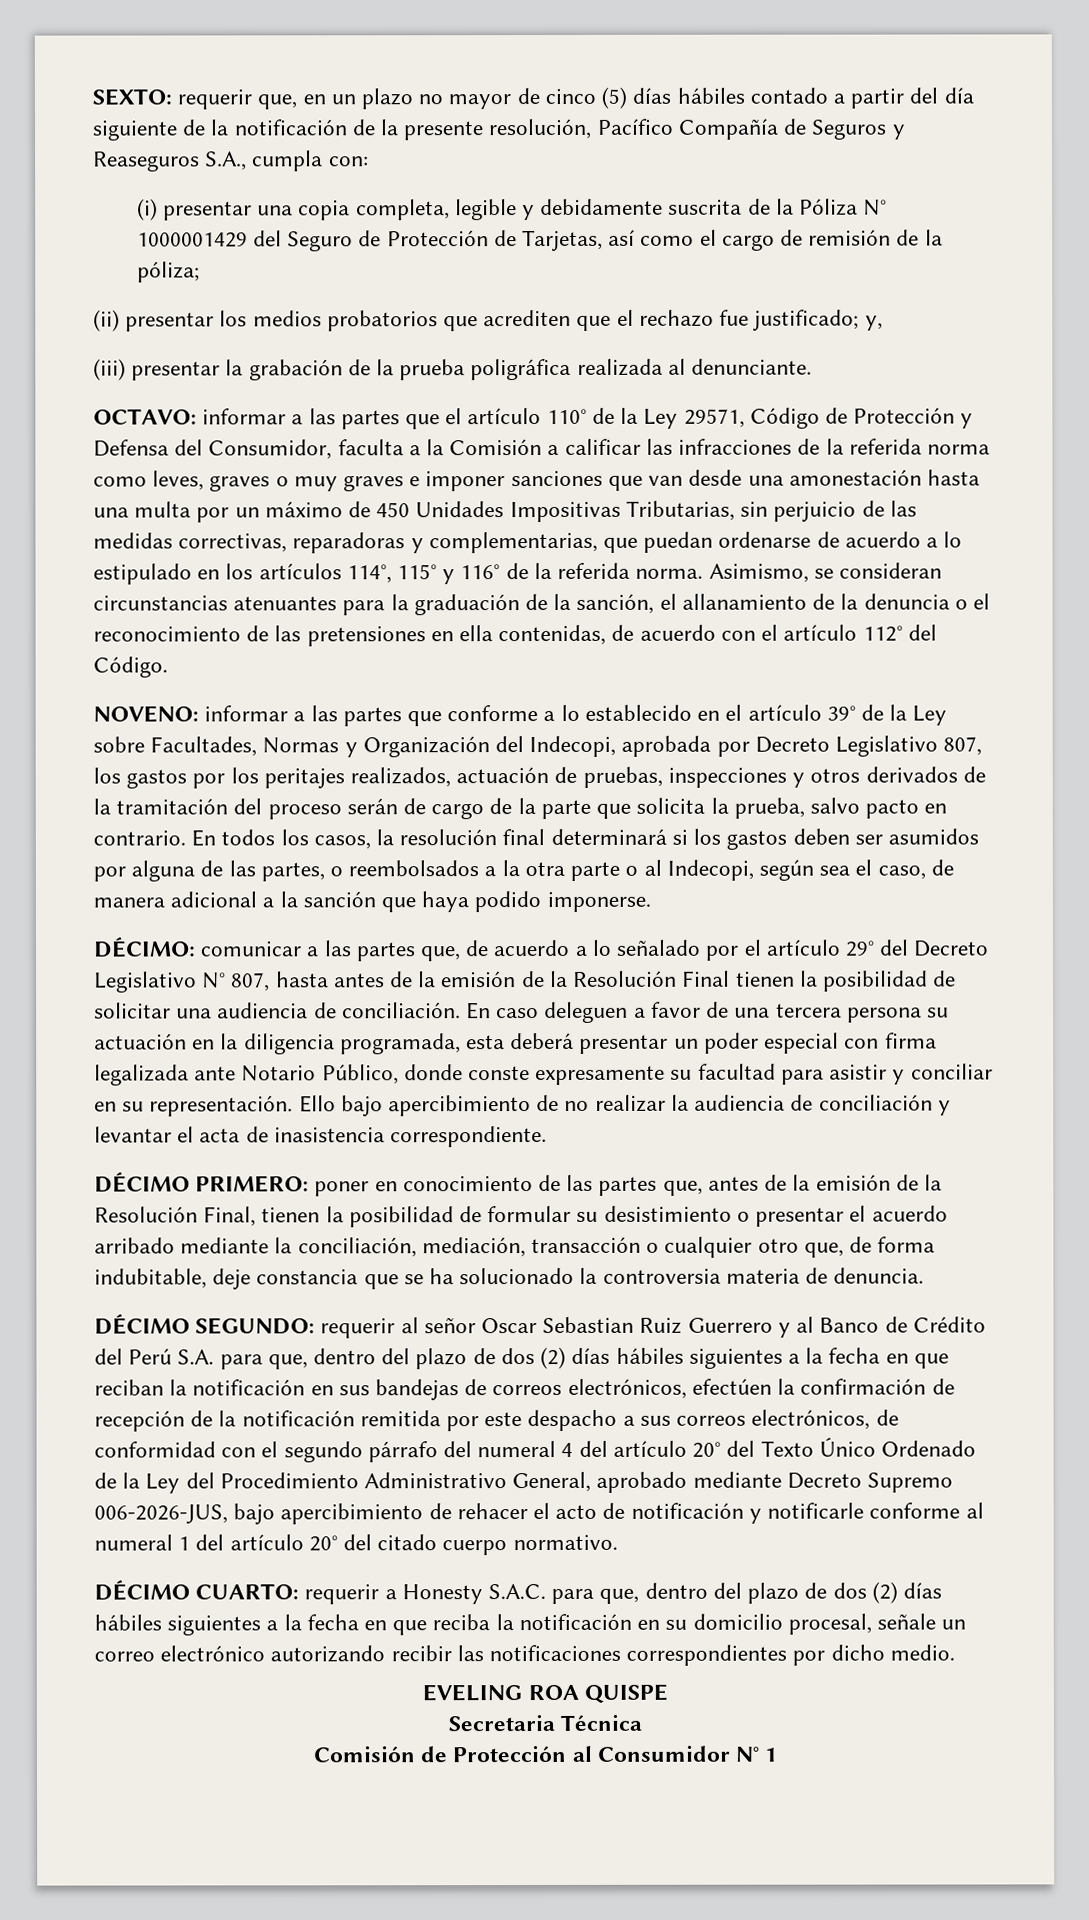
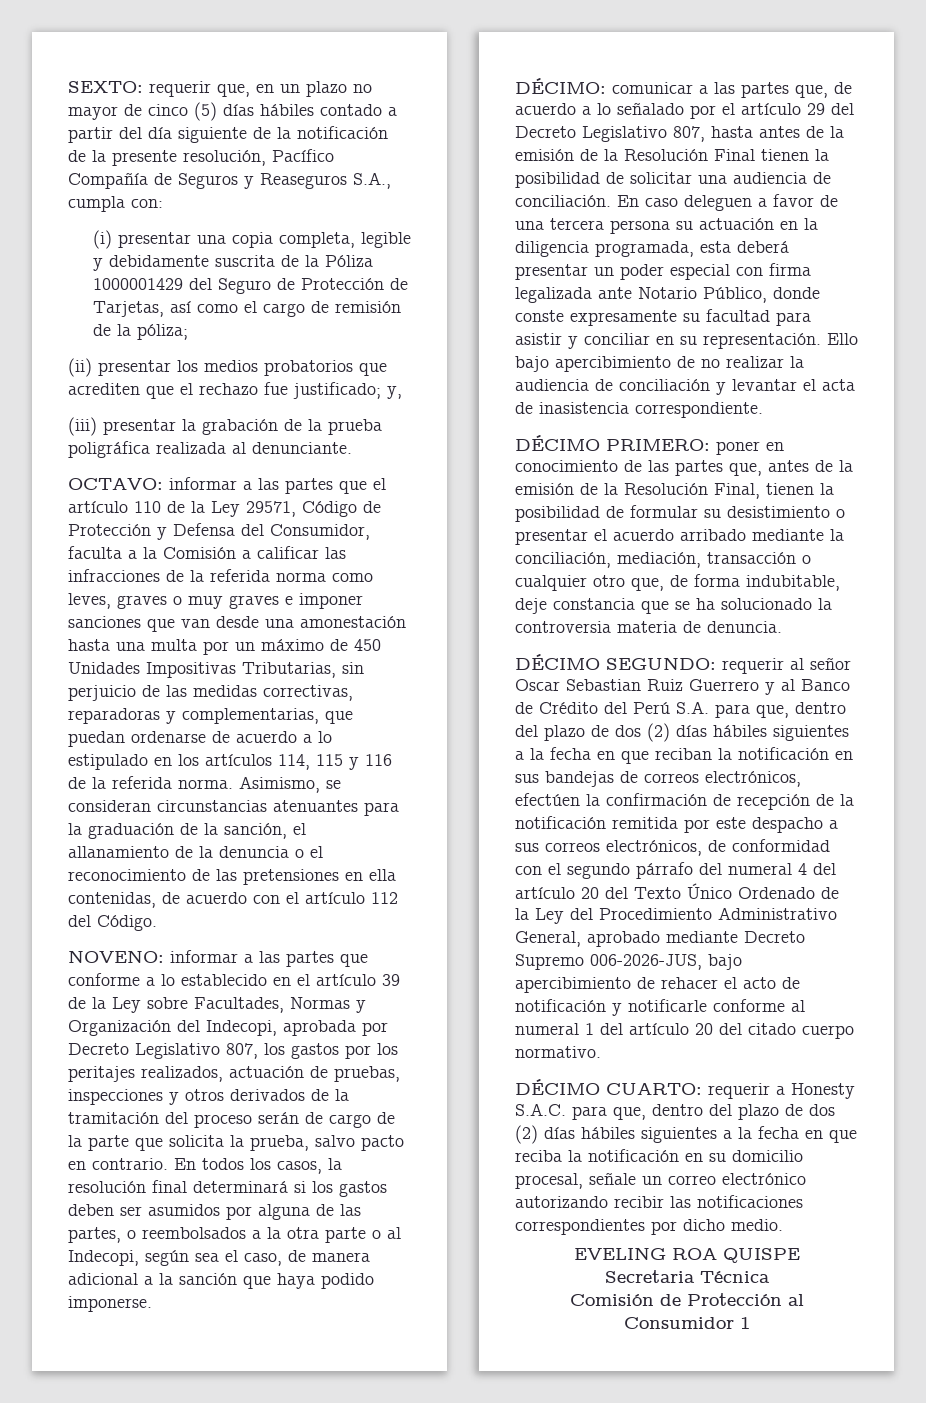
- (i) presentar una copia completa, legible y debidamente suscrita de la Póliza N° 1000001429 del Seguro de Protección de Tarjetas, así como el cargo de remisión de la póliza;
+ (i) presentar una copia completa, legible y debidamente suscrita de la Póliza 1000001429 del Seguro de Protección de Tarjetas, así como el cargo de remisión de la póliza;
- informar a las partes que el artículo 110° de la Ley 29571, Código de Protección y Defensa del Consumidor, faculta a la Comisión a calificar las infracciones de la referida norma como leves, graves o muy graves e imponer sanciones que van desde una amonestación hasta una multa por un máximo de 450 Unidades Impositivas Tributarias, sin perjuicio de las medidas correctivas, reparadoras y complementarias, que puedan ordenarse de acuerdo a lo estipulado en los artículos 114°, 115° y 116° de la referida norma.
+ informar a las partes que el artículo 110 de la Ley 29571, Código de Protección y Defensa del Consumidor, faculta a la Comisión a calificar las infracciones de la referida norma como leves, graves o muy graves e imponer sanciones que van desde una amonestación hasta una multa por un máximo de 450 Unidades Impositivas Tributarias, sin perjuicio de las medidas correctivas, reparadoras y complementarias, que puedan ordenarse de acuerdo a lo estipulado en los artículos 114, 115 y 116 de la referida norma.
- Asimismo, se consideran circunstancias atenuantes para la graduación de la sanción, el allanamiento de la denuncia o el reconocimiento de las pretensiones en ella contenidas, de acuerdo con el artículo 112° del Código.
+ Asimismo, se consideran circunstancias atenuantes para la graduación de la sanción, el allanamiento de la denuncia o el reconocimiento de las pretensiones en ella contenidas, de acuerdo con el artículo 112 del Código.
- NOVENO: informar a las partes que conforme a lo establecido en el artículo 39° de la Ley sobre Facultades, Normas y Organización del Indecopi, aprobada por Decreto Legislativo 807, los gastos por los peritajes realizados, actuación de pruebas, inspecciones y otros derivados de la tramitación del proceso serán de cargo de la parte que solicita la prueba, salvo pacto en contrario.
+ NOVENO: informar a las partes que conforme a lo establecido en el artículo 39 de la Ley sobre Facultades, Normas y Organización del Indecopi, aprobada por Decreto Legislativo 807, los gastos por los peritajes realizados, actuación de pruebas, inspecciones y otros derivados de la tramitación del proceso serán de cargo de la parte que solicita la prueba, salvo pacto en contrario.
- DÉCIMO: comunicar a las partes que, de acuerdo a lo señalado por el artículo 29° del Decreto Legislativo N° 807, hasta antes de la emisión de la Resolución Final tienen la posibilidad de solicitar una audiencia de conciliación.
+ DÉCIMO: comunicar a las partes que, de acuerdo a lo señalado por el artículo 29 del Decreto Legislativo 807, hasta antes de la emisión de la Resolución Final tienen la posibilidad de solicitar una audiencia de conciliación.
- requerir al señor Oscar Sebastian Ruiz Guerrero y al Banco de Crédito del Perú S.A. para que, dentro del plazo de dos (2) días hábiles siguientes a la fecha en que reciban la notificación en sus bandejas de correos electrónicos, efectúen la confirmación de recepción de la notificación remitida por este despacho a sus correos electrónicos, de conformidad con el segundo párrafo del numeral 4 del artículo 20° del Texto Único Ordenado de la Ley del Procedimiento Administrativo General, aprobado mediante Decreto Supremo 006-2026-JUS, bajo apercibimiento de rehacer el acto de notificación y notificarle conforme al numeral 1 del artículo 20° del citado cuerpo normativo.
+ requerir al señor Oscar Sebastian Ruiz Guerrero y al Banco de Crédito del Perú S.A. para que, dentro del plazo de dos (2) días hábiles siguientes a la fecha en que reciban la notificación en sus bandejas de correos electrónicos, efectúen la confirmación de recepción de la notificación remitida por este despacho a sus correos electrónicos, de conformidad con el segundo párrafo del numeral 4 del artículo 20 del Texto Único Ordenado de la Ley del Procedimiento Administrativo General, aprobado mediante Decreto Supremo 006-2026-JUS, bajo apercibimiento de rehacer el acto de notificación y notificarle conforme al numeral 1 del artículo 20 del citado cuerpo normativo.
- Comisión de Protección al Consumidor N° 1
+ Comisión de Protección al Consumidor 1

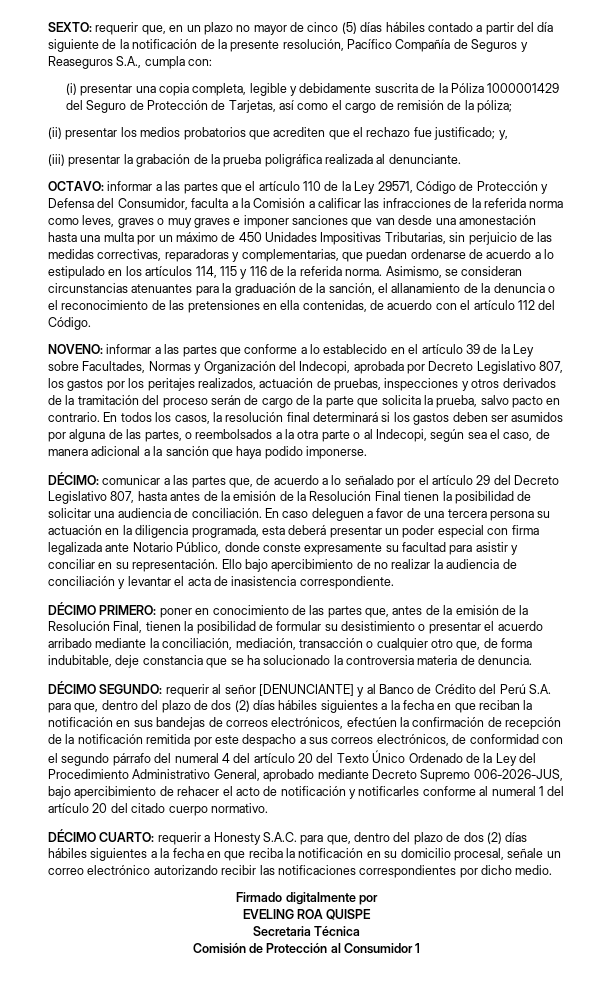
- requerir al señor Oscar Sebastian Ruiz Guerrero y al Banco de Crédito del Perú S.A. para que, dentro del plazo de dos (2) días hábiles siguientes a la fecha en que reciban la notificación en sus bandejas de correos electrónicos, efectúen la confirmación de recepción de la notificación remitida por este despacho a sus correos electrónicos, de conformidad con el segundo párrafo del numeral 4 del artículo 20 del Texto Único Ordenado de la Ley del Procedimiento Administrativo General, aprobado mediante Decreto Supremo 006-2026-JUS, bajo apercibimiento de rehacer el acto de notificación y notificarle conforme al numeral 1 del artículo 20 del citado cuerpo normativo.
+ requerir al señor [DENUNCIANTE] y al Banco de Crédito del Perú S.A. para que, dentro del plazo de dos (2) días hábiles siguientes a la fecha en que reciban la notificación en sus bandejas de correos electrónicos, efectúen la confirmación de recepción de la notificación remitida por este despacho a sus correos electrónicos, de conformidad con el segundo párrafo del numeral 4 del artículo 20 del Texto Único Ordenado de la Ley del Procedimiento Administrativo General, aprobado mediante Decreto Supremo 006-2026-JUS, bajo apercibimiento de rehacer el acto de notificación y notificarles conforme al numeral 1 del artículo 20 del citado cuerpo normativo.
+ Firmado digitalmente por

